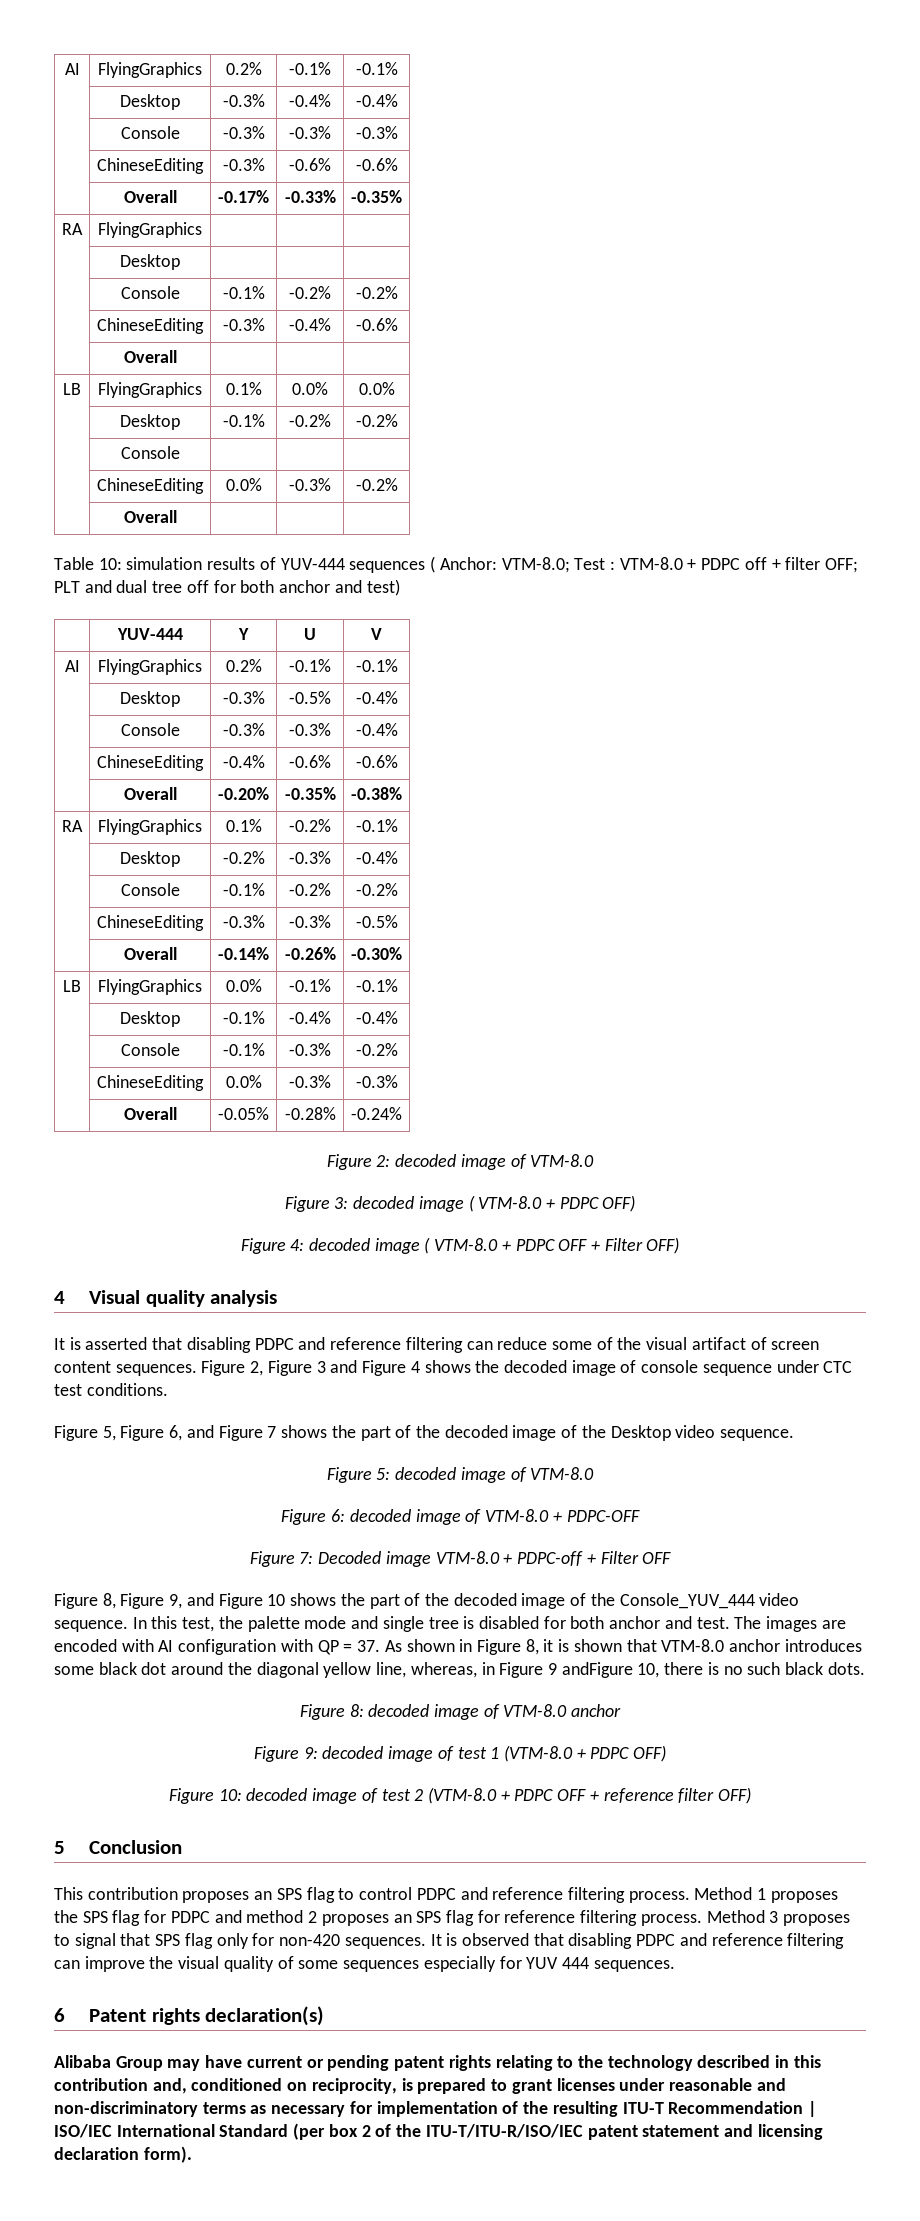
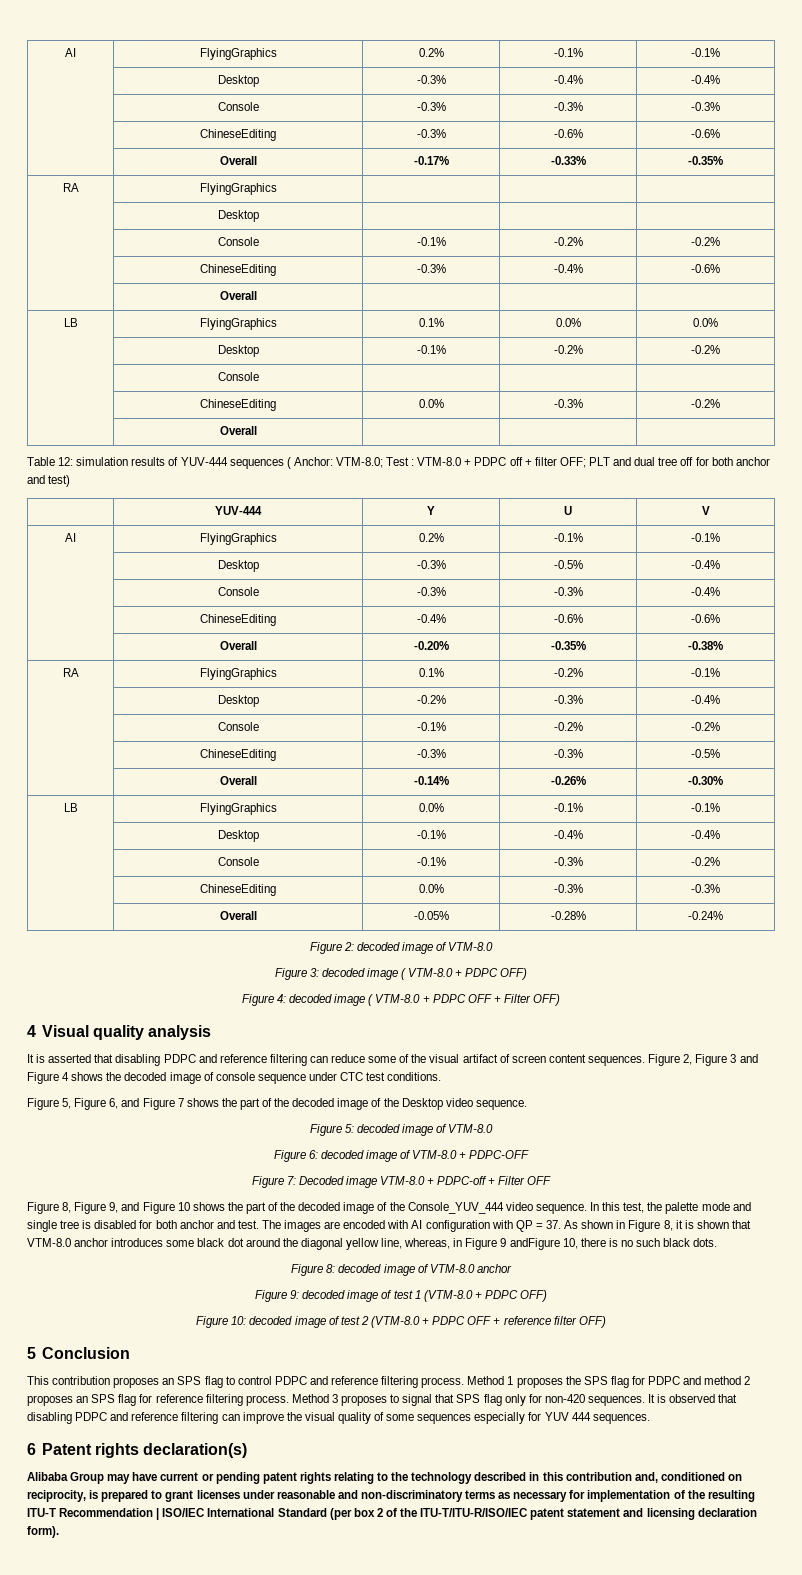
- Table 10: simulation results of YUV-444 sequences ( Anchor: VTM-8.0; Test : VTM-8.0 + PDPC off + filter OFF; PLT and dual tree off for both anchor and test)
+ Table 12: simulation results of YUV-444 sequences ( Anchor: VTM-8.0; Test : VTM-8.0 + PDPC off + filter OFF; PLT and dual tree off for both anchor and test)

